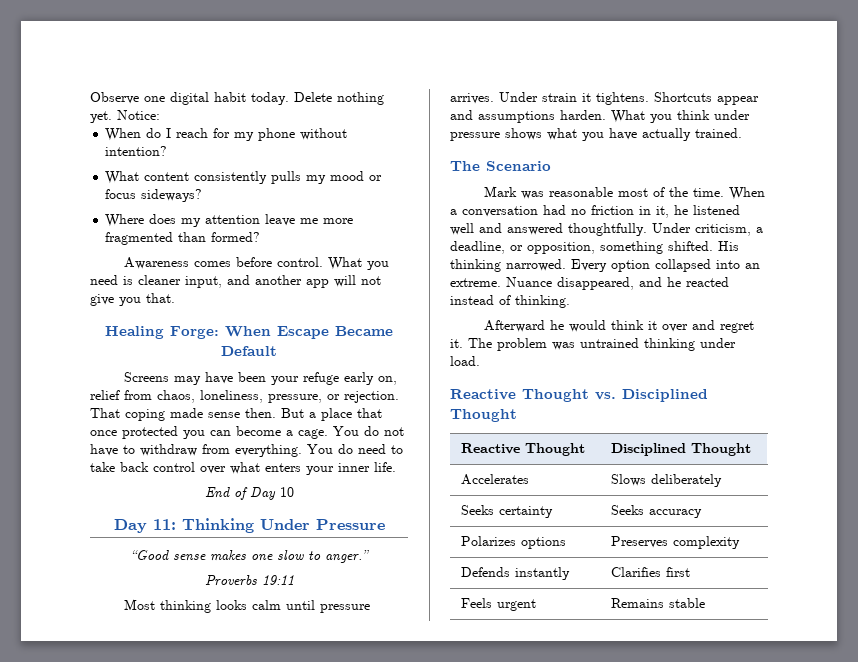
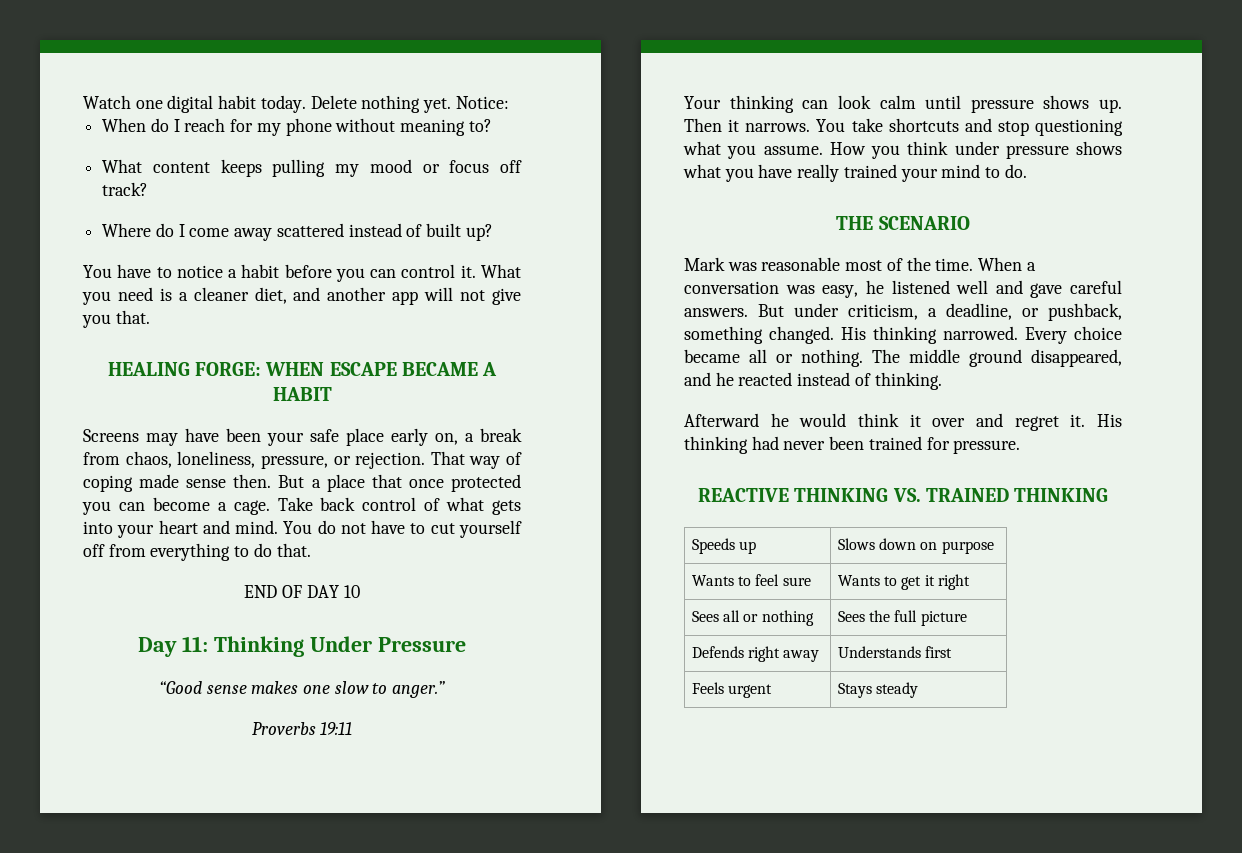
- Observe one digital habit today.
+ Watch one digital habit today.
- When do I reach for my phone without intention?
+ When do I reach for my phone without meaning to?
- What content consistently pulls my mood or focus sideways?
+ What content keeps pulling my mood or focus off track?
- Where does my attention leave me more fragmented than formed?
- Awareness comes before control.
+ Where do I come away scattered instead of built up?
+ You have to notice a habit before you can control it.
- What you need is cleaner input, and another app will not give you that.
+ What you need is a cleaner diet, and another app will not give you that.
- Healing Forge: When Escape Became Default
+ HEALING FORGE: WHEN ESCAPE BECAME A HABIT
- Screens may have been your refuge early on, relief from chaos, loneliness, pressure, or rejection.
+ Screens may have been your safe place early on, a break from chaos, loneliness, pressure, or rejection.
- That coping made sense then.
+ That way of coping made sense then.
+ Take back control of what gets into your heart and mind.
- You do not have to withdraw from everything. You do need to take back control over what enters your inner life.
- End of Day 10
+ You do not have to cut yourself off from everything to do that.
+ END OF DAY 10
- Most thinking looks calm until pressure arrives. Under strain it tightens. Shortcuts appear and assumptions harden. What you think under pressure shows what you have actually trained.
- The Scenario
+ Your thinking can look calm until pressure shows up. Then it narrows. You take shortcuts and stop questioning what you assume. How you think under pressure shows what you have really trained your mind to do.
+ THE SCENARIO
- When a conversation had no friction in it, he listened well and answered thoughtfully. Under criticism, a deadline, or opposition, something shifted.
+ When a conversation was easy, he listened well and gave careful answers. But under criticism, a deadline, or pushback, something changed.
- Every option collapsed into an extreme. Nuance disappeared, and he reacted instead of thinking.
+ Every choice became all or nothing. The middle ground disappeared, and he reacted instead of thinking.
- The problem was untrained thinking under load.
- Reactive Thought vs. Disciplined Thought
- Reactive Thought | Disciplined Thought
- Accelerates | Slows deliberately
- Seeks certainty | Seeks accuracy
- Polarizes options | Preserves complexity
- Defends instantly | Clarifies first
+ His thinking had never been trained for pressure.
+ REACTIVE THINKING VS. TRAINED THINKING
+ Speeds up | Slows down on purpose
+ Wants to feel sure | Wants to get it right
+ Sees all or nothing | Sees the full picture
+ Defends right away | Understands first
- Feels urgent | Remains stable
+ Feels urgent | Stays steady

